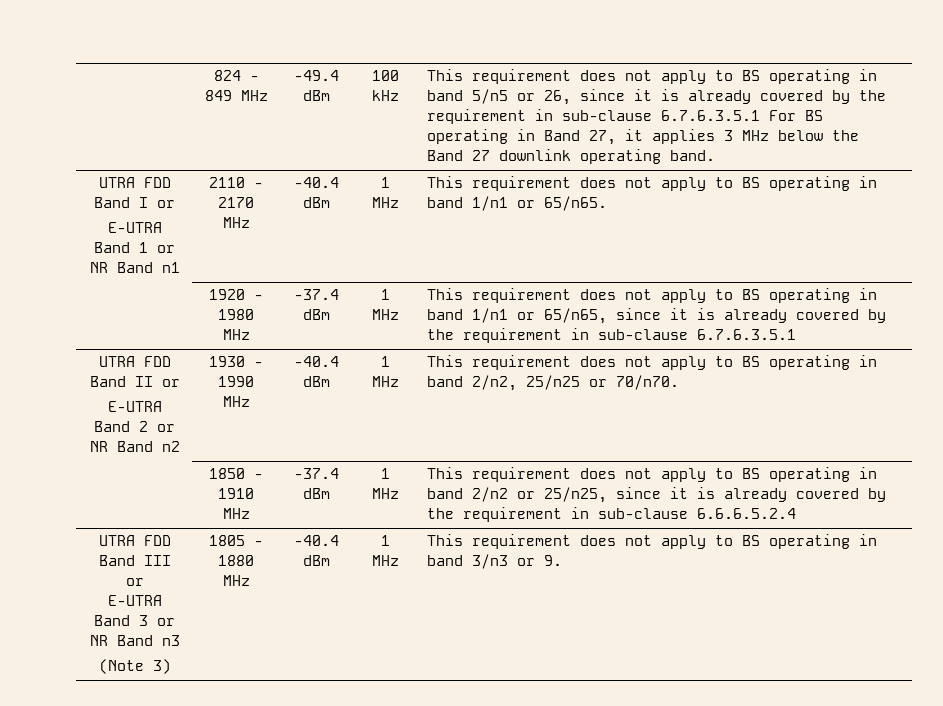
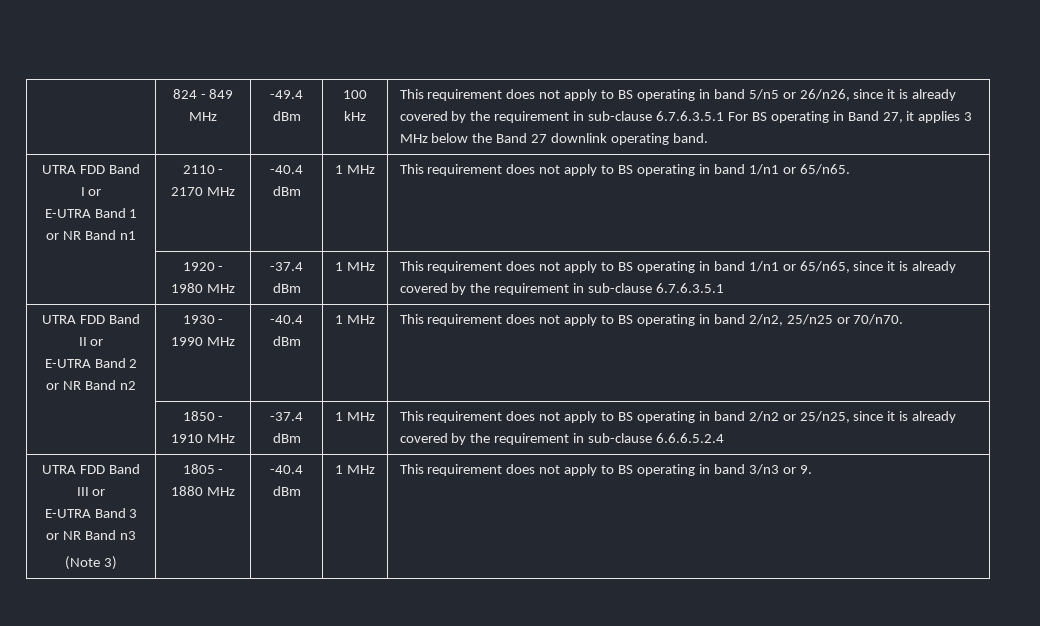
- This requirement does not apply to BS operating in band 5/n5 or 26, since it is already covered by the requirement in sub-clause 6.7.6.3.5.1 For BS operating in Band 27, it applies 3 MHz below the Band 27 downlink operating band.
+ This requirement does not apply to BS operating in band 5/n5 or 26/n26, since it is already covered by the requirement in sub-clause 6.7.6.3.5.1 For BS operating in Band 27, it applies 3 MHz below the Band 27 downlink operating band.

